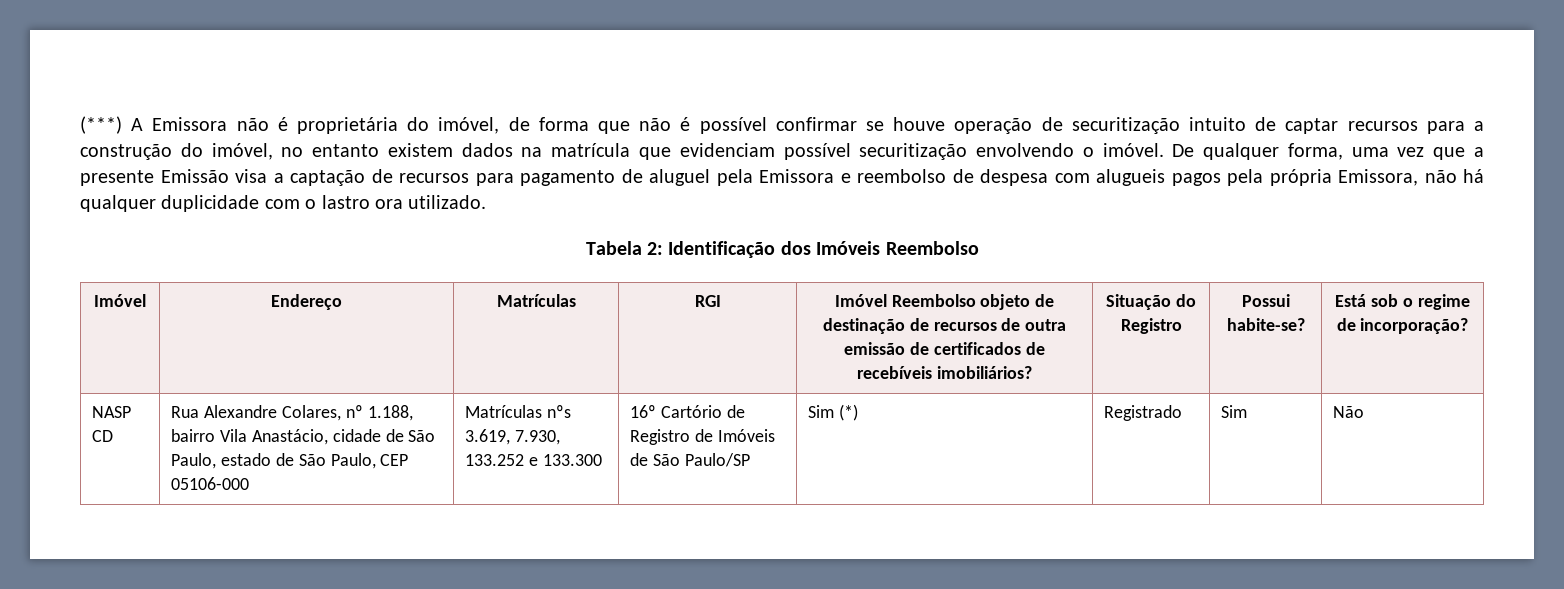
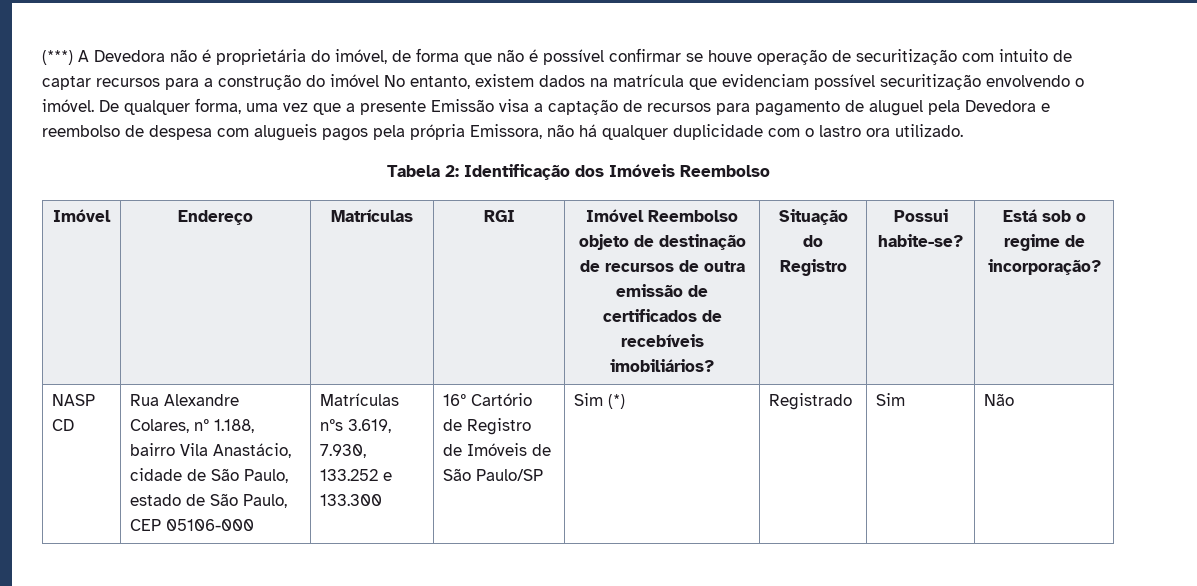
- (***) A Emissora não é proprietária do imóvel, de forma que não é possível confirmar se houve operação de securitização intuito de captar recursos para a construção do imóvel, no entanto existem dados na matrícula que evidenciam possível securitização envolvendo o imóvel.
+ (***) A Devedora não é proprietária do imóvel, de forma que não é possível confirmar se houve operação de securitização com intuito de captar recursos para a construção do imóvel No entanto, existem dados na matrícula que evidenciam possível securitização envolvendo o imóvel.
- De qualquer forma, uma vez que a presente Emissão visa a captação de recursos para pagamento de aluguel pela Emissora e reembolso de despesa com alugueis pagos pela própria Emissora, não há qualquer duplicidade com o lastro ora utilizado.
+ De qualquer forma, uma vez que a presente Emissão visa a captação de recursos para pagamento de aluguel pela Devedora e reembolso de despesa com alugueis pagos pela própria Emissora, não há qualquer duplicidade com o lastro ora utilizado.

